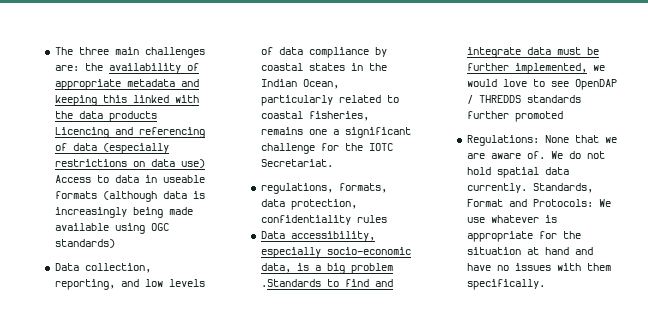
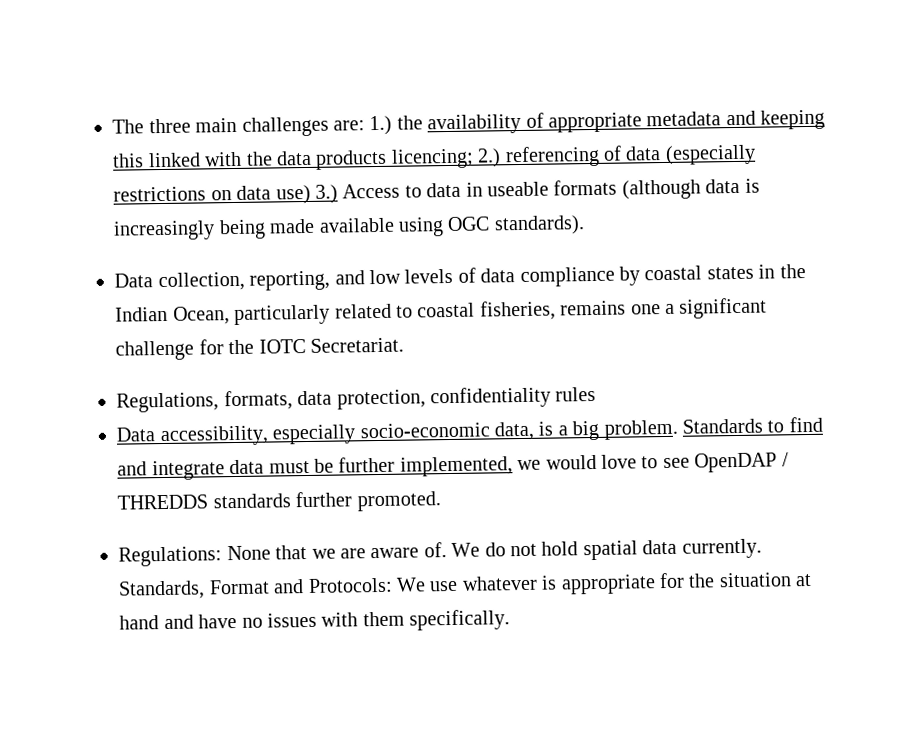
- The three main challenges are: the availability of appropriate metadata and keeping this linked with the data products Licencing and referencing of data (especially restrictions on data use) Access to data in useable formats (although data is increasingly being made available using OGC standards)
+ The three main challenges are: 1.) the availability of appropriate metadata and keeping this linked with the data products licencing; 2.) referencing of data (especially restrictions on data use) 3.) Access to data in useable formats (although data is increasingly being made available using OGC standards).
- regulations, formats, data protection, confidentiality rules
+ Regulations, formats, data protection, confidentiality rules
- Data accessibility, especially socio-economic data, is a big problem .Standards to find and integrate data must be further implemented, we would love to see OpenDAP / THREDDS standards further promoted
+ Data accessibility, especially socio-economic data, is a big problem. Standards to find and integrate data must be further implemented, we would love to see OpenDAP / THREDDS standards further promoted.

